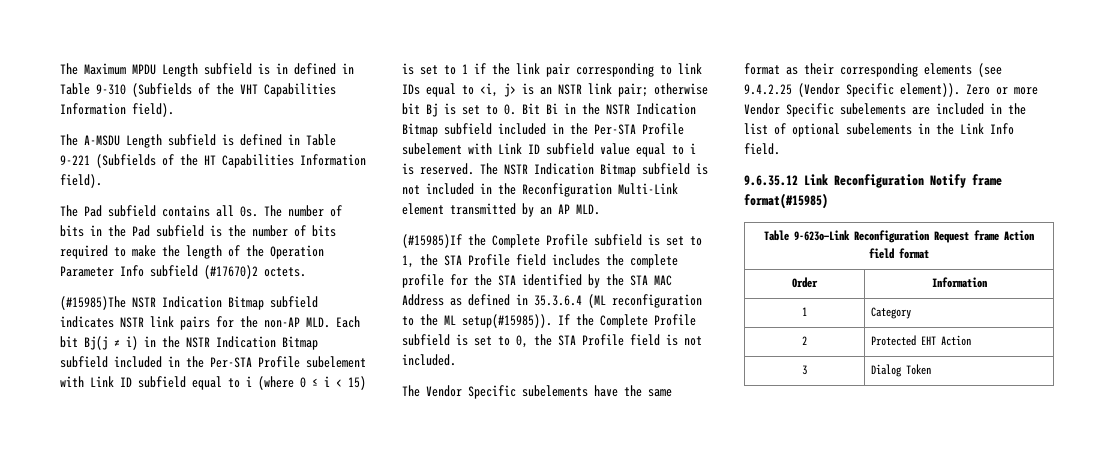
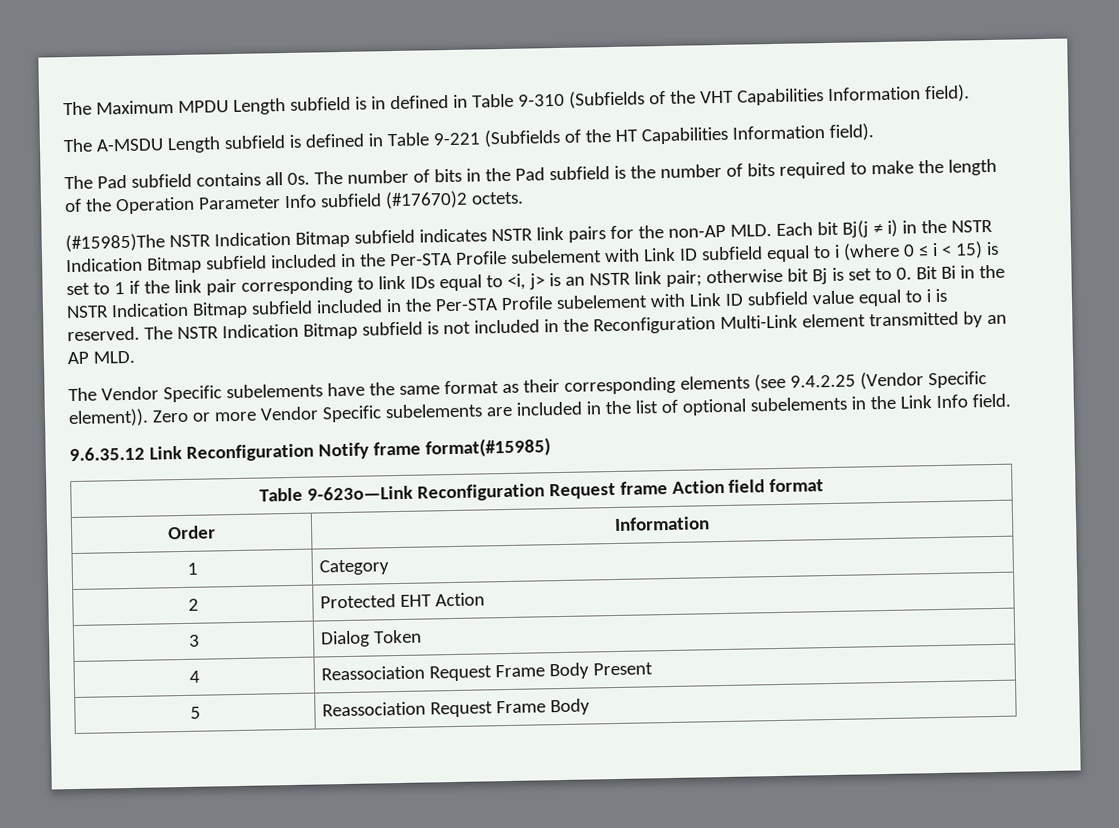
- (#15985)If the Complete Profile subfield is set to 1, the STA Profile field includes the complete profile for the STA identified by the STA MAC Address as defined in 35.3.6.4 (ML reconfiguration to the ML setup(#15985)). If the Complete Profile subfield is set to 0, the STA Profile field is not included.
+ 4 | Reassociation Request Frame Body Present
+ 5 | Reassociation Request Frame Body

